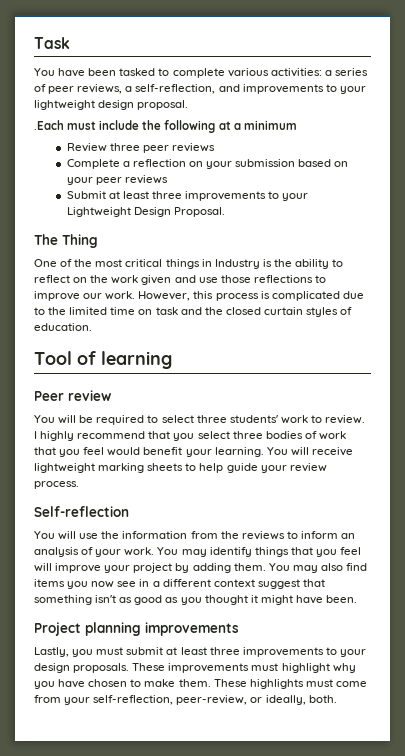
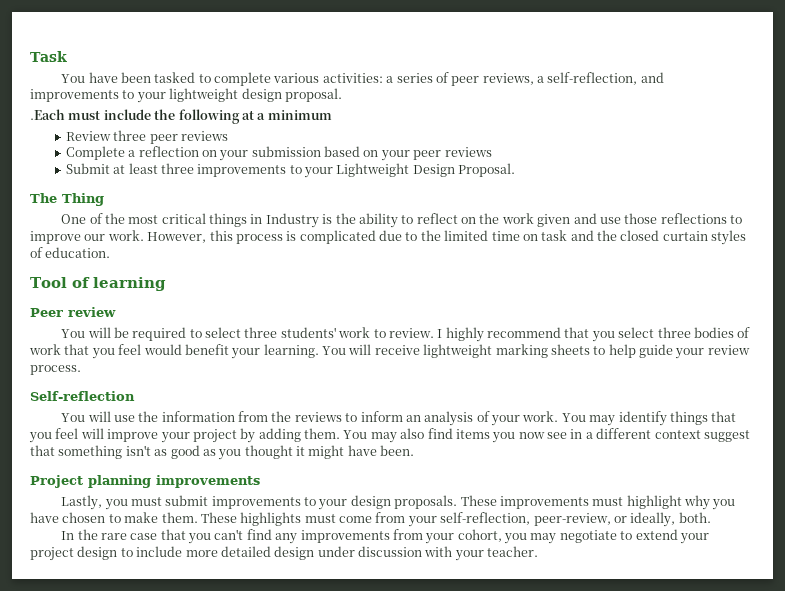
- Lastly, you must submit at least three improvements to your design proposals.
+ Lastly, you must submit improvements to your design proposals.
+ In the rare case that you can't find any improvements from your cohort, you may negotiate to extend your project design to include more detailed design under discussion with your teacher.

